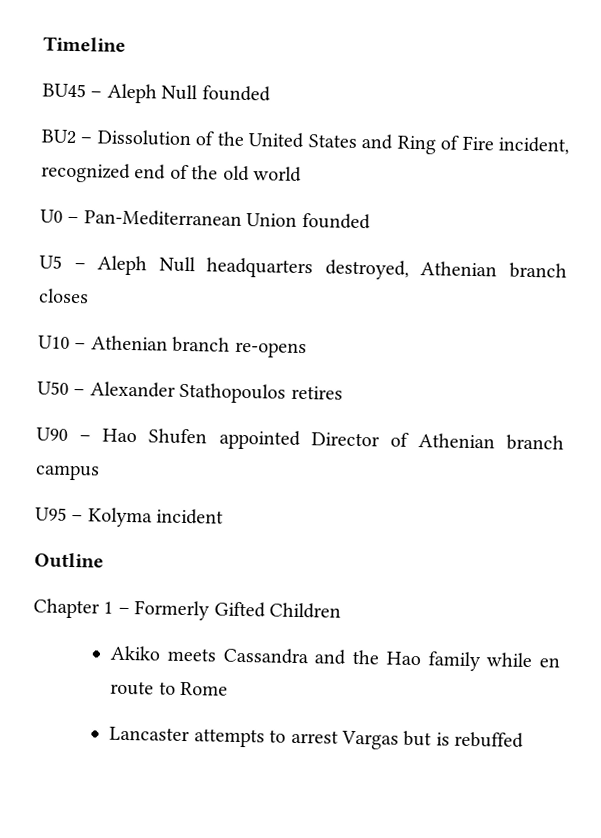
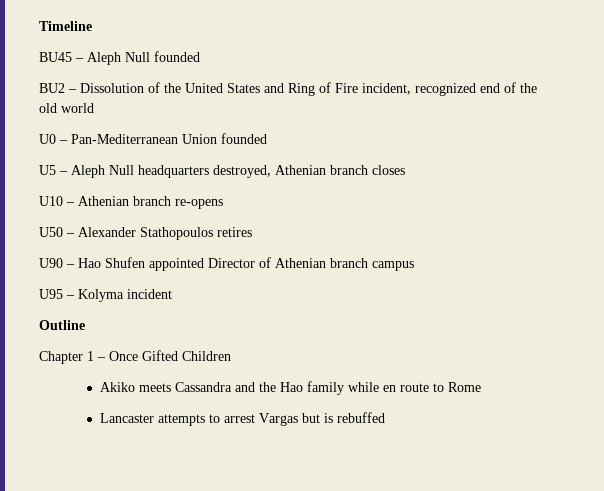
- Chapter 1 – Formerly Gifted Children
+ Chapter 1 – Once Gifted Children

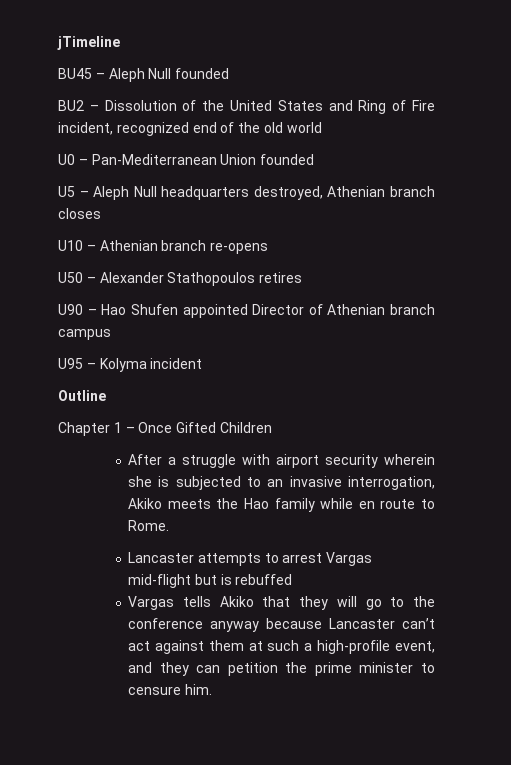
- Timeline
+ jTimeline
- Akiko meets Cassandra and the Hao family while en route to Rome
+ After a struggle with airport security wherein she is subjected to an invasive interrogation, Akiko meets the Hao family while en route to Rome.
- Lancaster attempts to arrest Vargas but is rebuffed
+ Lancaster attempts to arrest Vargas mid-flight but is rebuffed
+ Vargas tells Akiko that they will go to the conference anyway because Lancaster can’t act against them at such a high-profile event, and they can petition the prime minister to censure him.

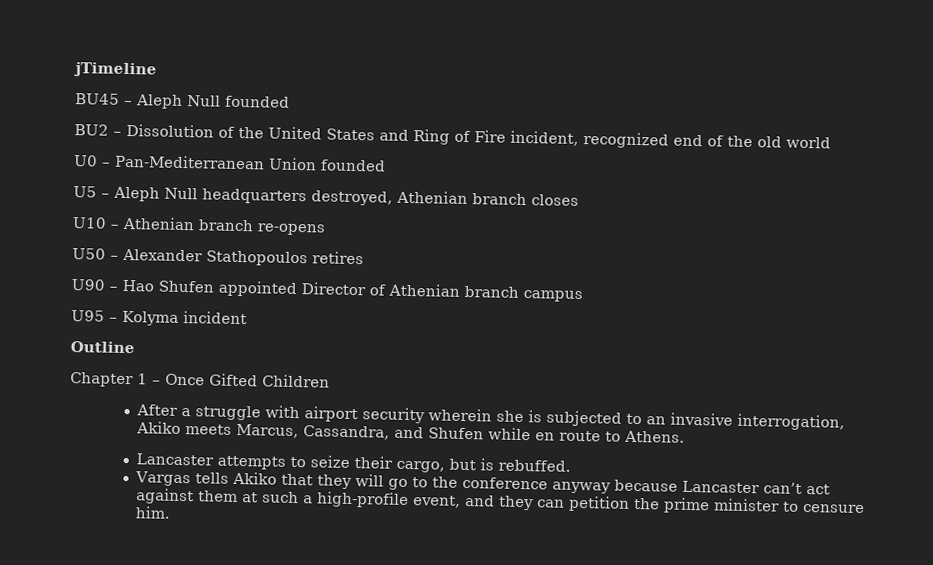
- After a struggle with airport security wherein she is subjected to an invasive interrogation, Akiko meets the Hao family while en route to Rome.
+ After a struggle with airport security wherein she is subjected to an invasive interrogation, Akiko meets Marcus, Cassandra, and Shufen while en route to Athens.
- Lancaster attempts to arrest Vargas mid-flight but is rebuffed
+ Lancaster attempts to seize their cargo, but is rebuffed.

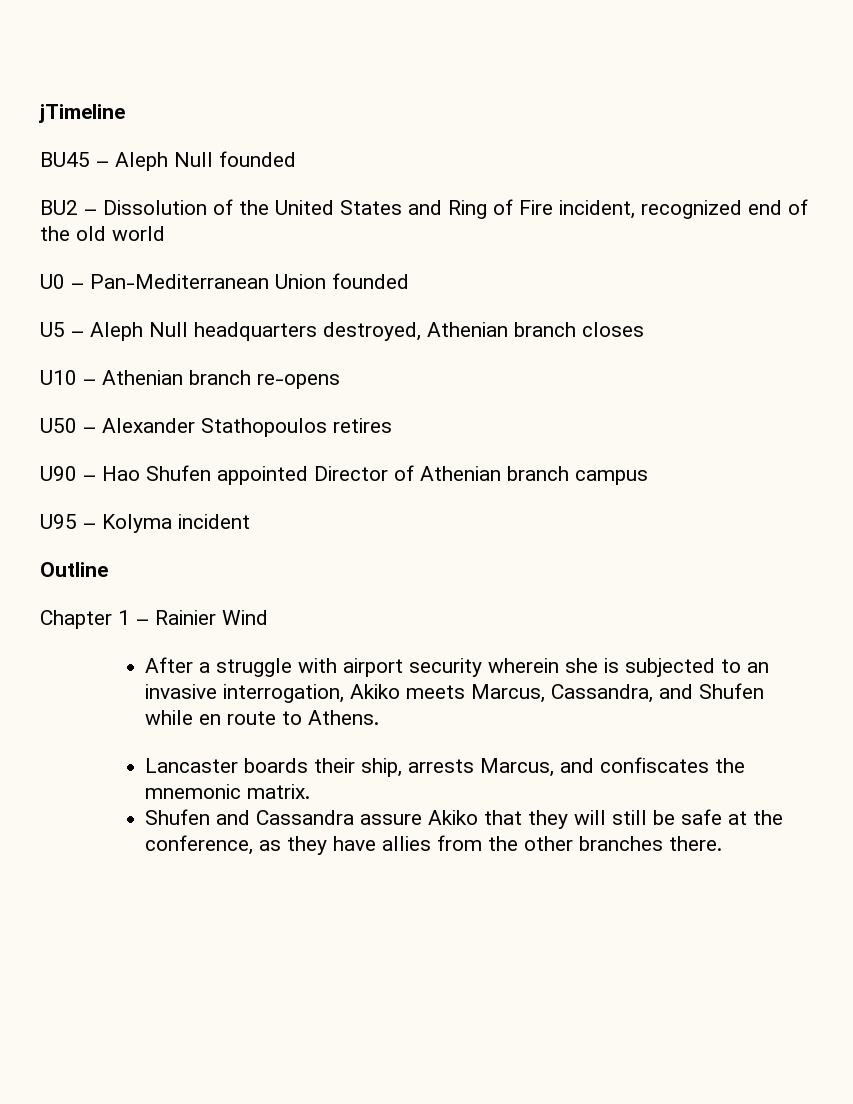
- Chapter 1 – Once Gifted Children
+ Chapter 1 – Rainier Wind
- Lancaster attempts to seize their cargo, but is rebuffed.
- Vargas tells Akiko that they will go to the conference anyway because Lancaster can’t act against them at such a high-profile event, and they can petition the prime minister to censure him.
+ Lancaster boards their ship, arrests Marcus, and confiscates the mnemonic matrix.
+ Shufen and Cassandra assure Akiko that they will still be safe at the conference, as they have allies from the other branches there.

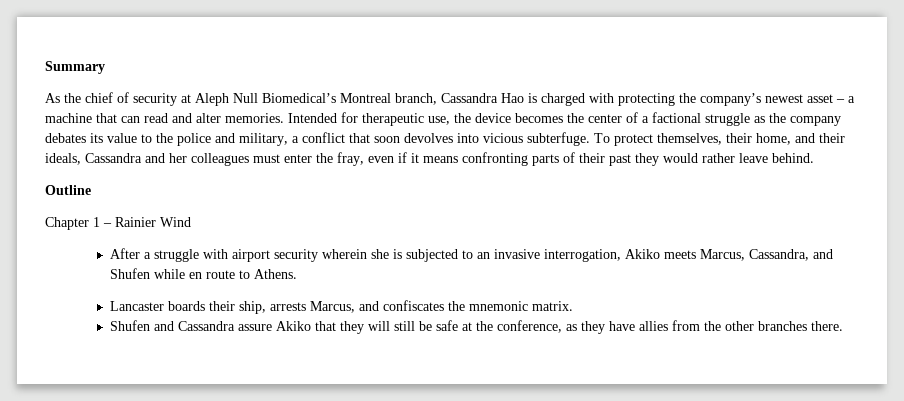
- jTimeline
- BU45 – Aleph Null founded
- BU2 – Dissolution of the United States and Ring of Fire incident, recognized end of the old world
- U0 – Pan-Mediterranean Union founded
- U5 – Aleph Null headquarters destroyed, Athenian branch closes
- U10 – Athenian branch re-opens
- U50 – Alexander Stathopoulos retires
- U90 – Hao Shufen appointed Director of Athenian branch campus
- U95 – Kolyma incident
+ Summary
+ As the chief of security at Aleph Null Biomedical’s Montreal branch, Cassandra Hao is charged with protecting the company’s newest asset – a machine that can read and alter memories. Intended for therapeutic use, the device becomes the center of a factional struggle as the company debates its value to the police and military, a conflict that soon devolves into vicious subterfuge. To protect themselves, their home, and their ideals, Cassandra and her colleagues must enter the fray, even if it means confronting parts of their past they would rather leave behind.

